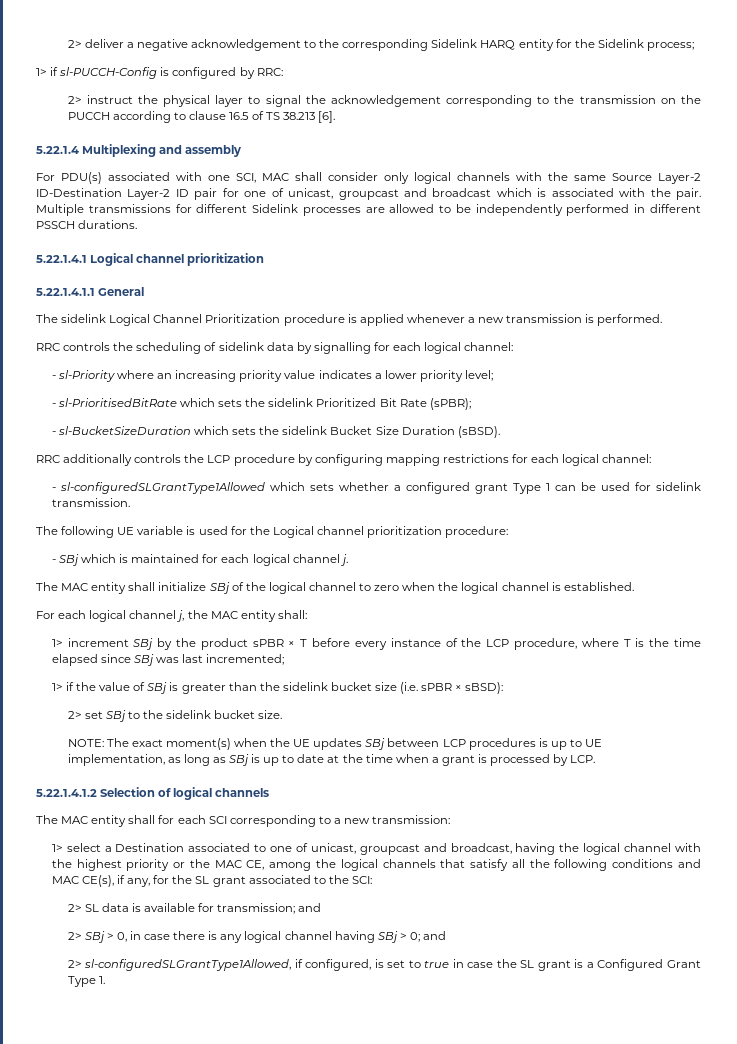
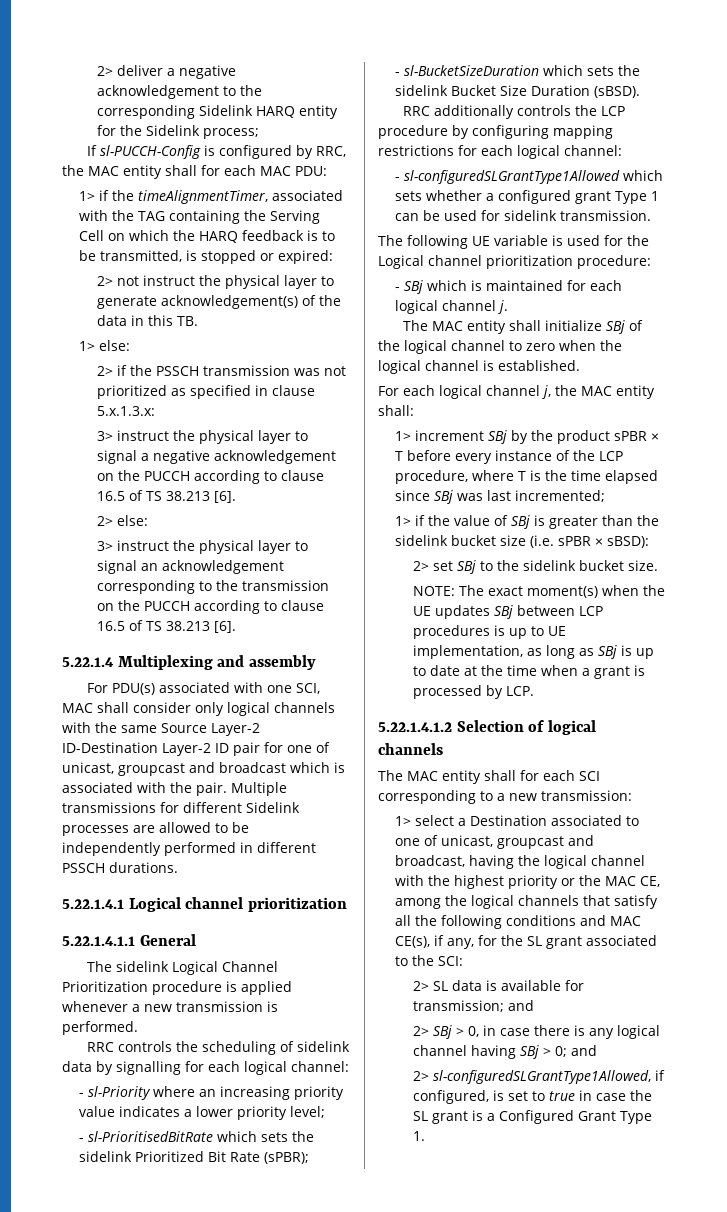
- 1> if sl-PUCCH-Config is configured by RRC:
- 2> instruct the physical layer to signal the acknowledgement corresponding to the transmission on the PUCCH according to clause 16.5 of TS 38.213 [6].
+ If sl-PUCCH-Config is configured by RRC, the MAC entity shall for each MAC PDU:
+ 1> if the timeAlignmentTimer, associated with the TAG containing the Serving Cell on which the HARQ feedback is to be transmitted, is stopped or expired:
+ 2> not instruct the physical layer to generate acknowledgement(s) of the data in this TB.
+ 1> else:
+ 2> if the PSSCH transmission was not prioritized as specified in clause 5.x.1.3.x:
+ 3> instruct the physical layer to signal a negative acknowledgement on the PUCCH according to clause 16.5 of TS 38.213 [6].
+ 2> else:
+ 3> instruct the physical layer to signal an acknowledgement corresponding to the transmission on the PUCCH according to clause 16.5 of TS 38.213 [6].

